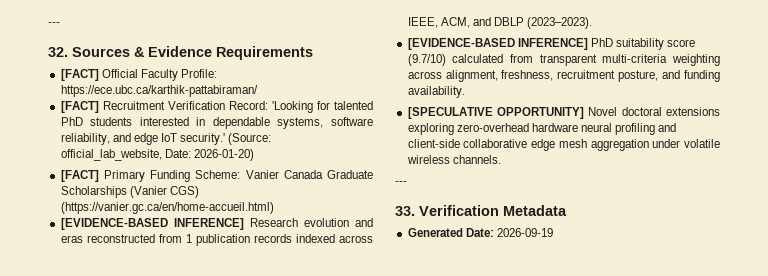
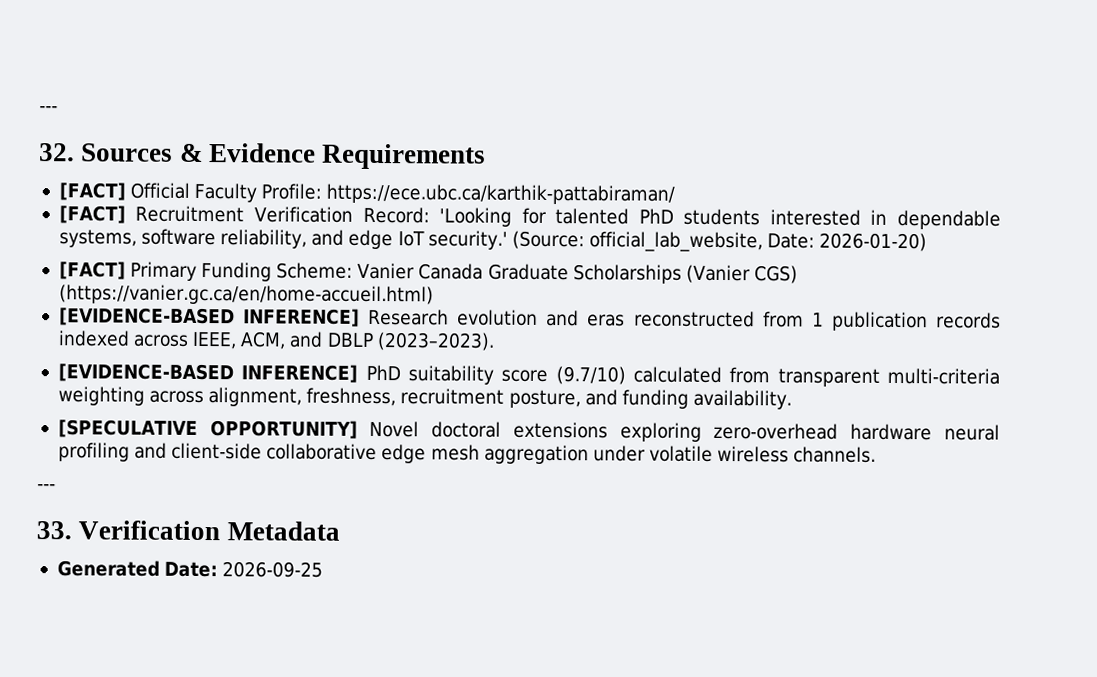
- Generated Date: 2026-09-19
+ Generated Date: 2026-09-25

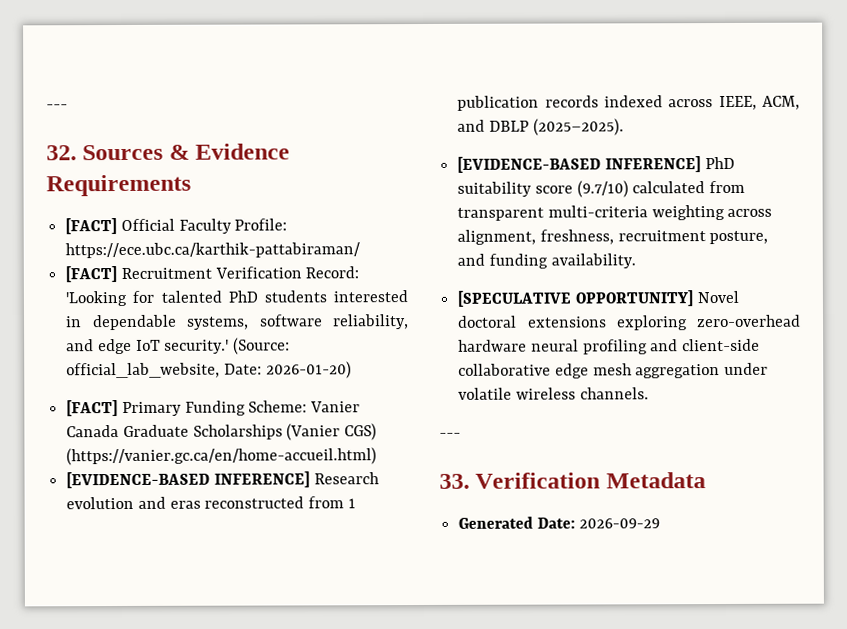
- [EVIDENCE-BASED INFERENCE] Research evolution and eras reconstructed from 1 publication records indexed across IEEE, ACM, and DBLP (2023–2023).
+ [EVIDENCE-BASED INFERENCE] Research evolution and eras reconstructed from 1 publication records indexed across IEEE, ACM, and DBLP (2025–2025).
- Generated Date: 2026-09-25
+ Generated Date: 2026-09-29

